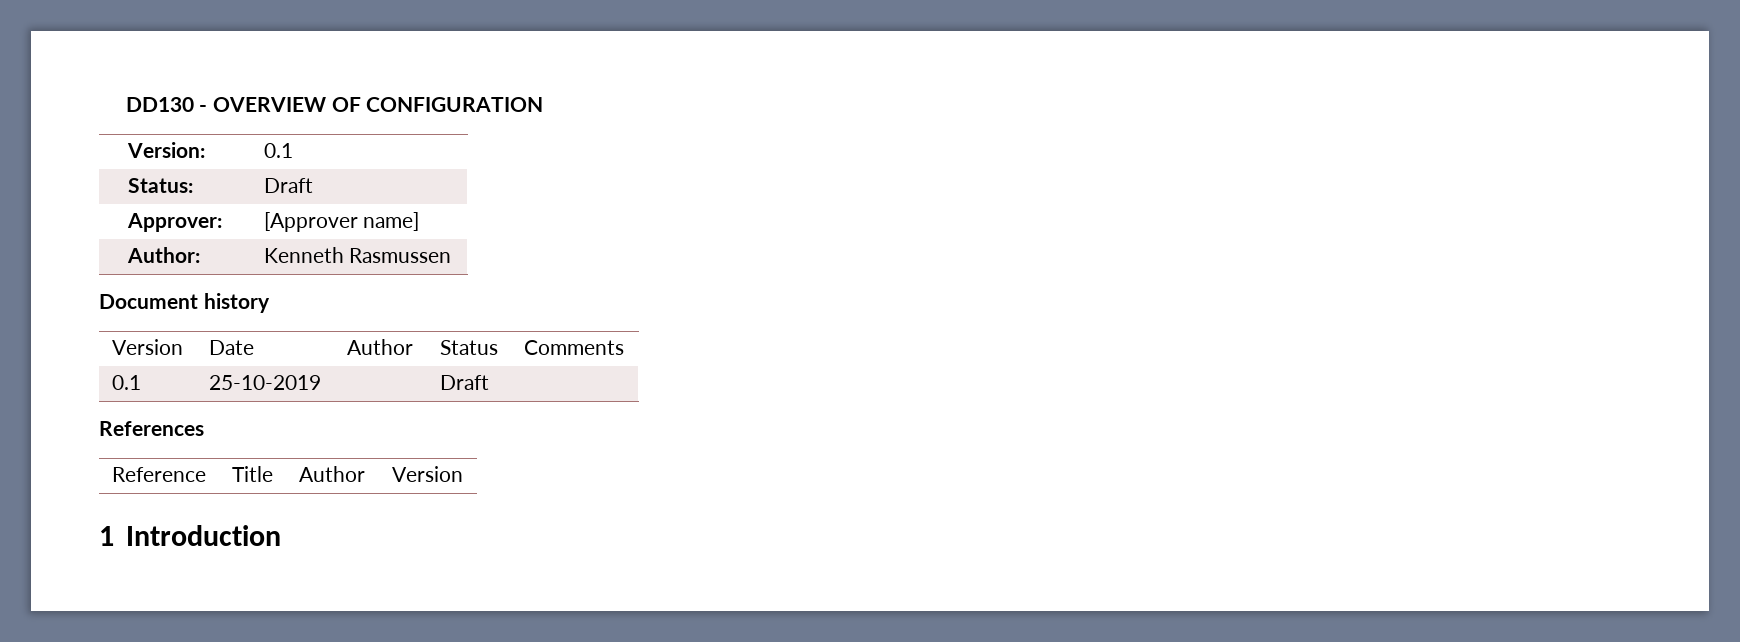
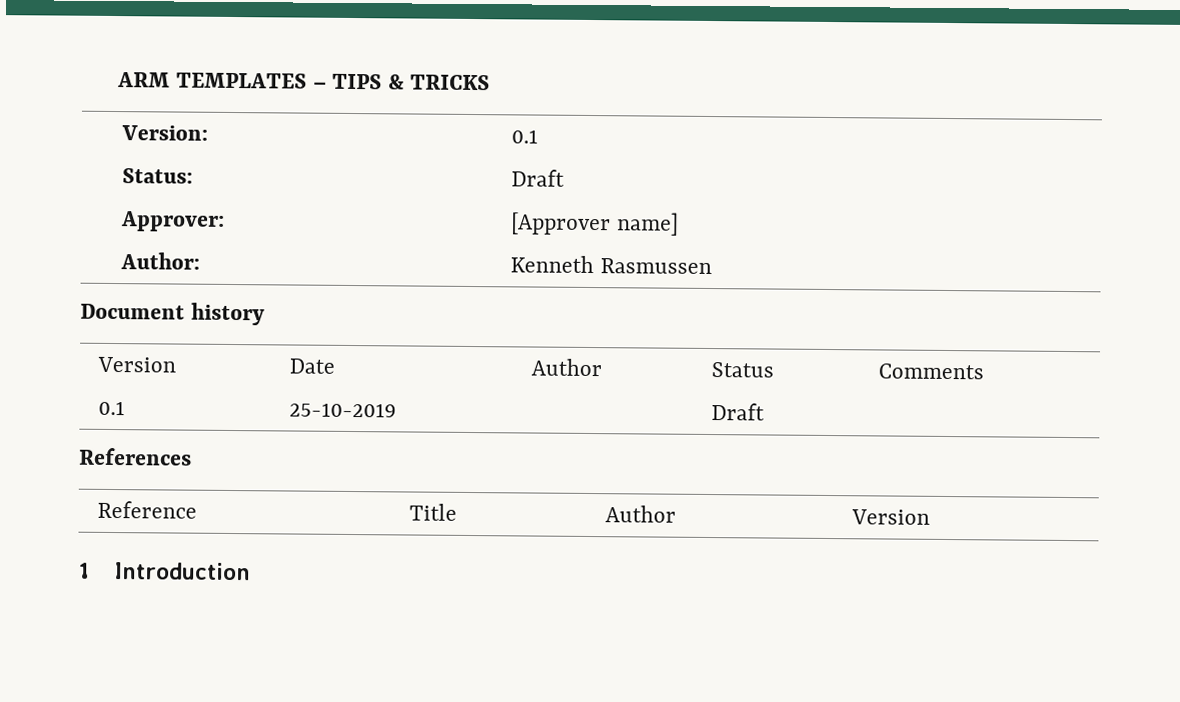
- DD130 - OVERVIEW OF CONFIGURATION
+ ARM TEMPLATES – TIPS & TRICKS

